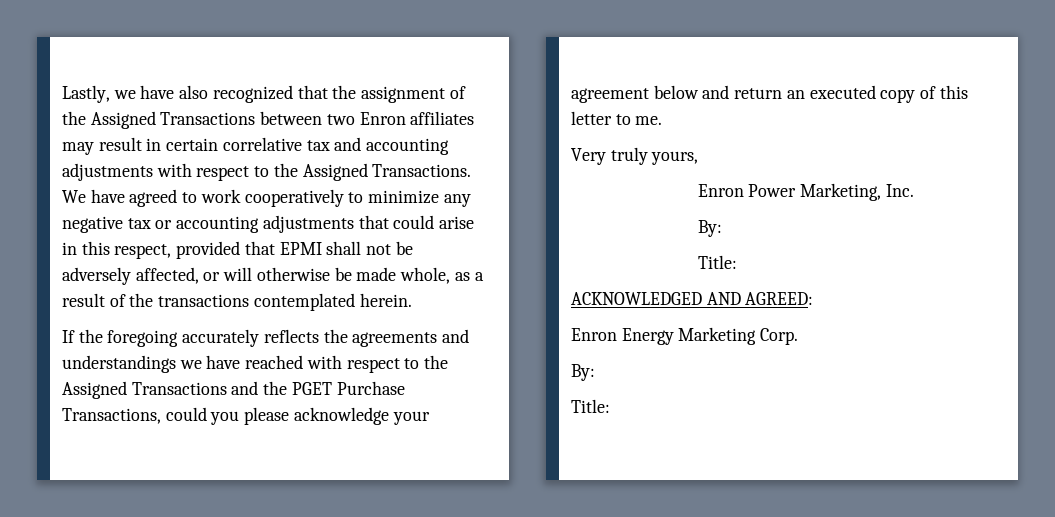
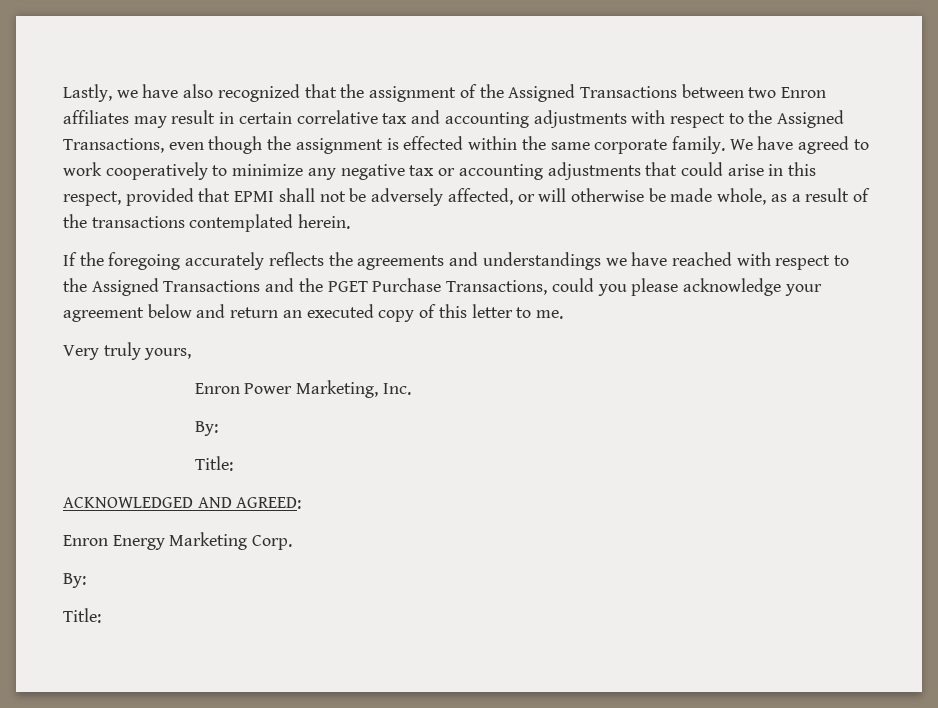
- Lastly, we have also recognized that the assignment of the Assigned Transactions between two Enron affiliates may result in certain correlative tax and accounting adjustments with respect to the Assigned Transactions.
+ Lastly, we have also recognized that the assignment of the Assigned Transactions between two Enron affiliates may result in certain correlative tax and accounting adjustments with respect to the Assigned Transactions, even though the assignment is effected within the same corporate family.

